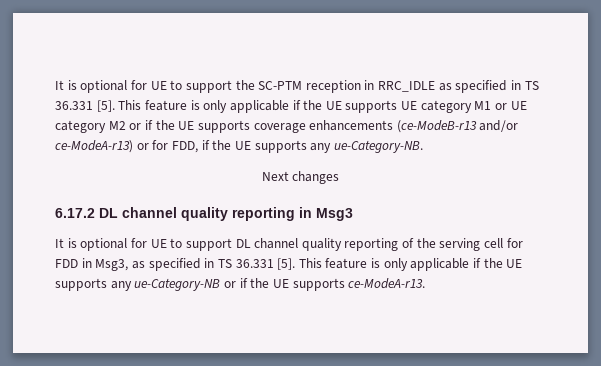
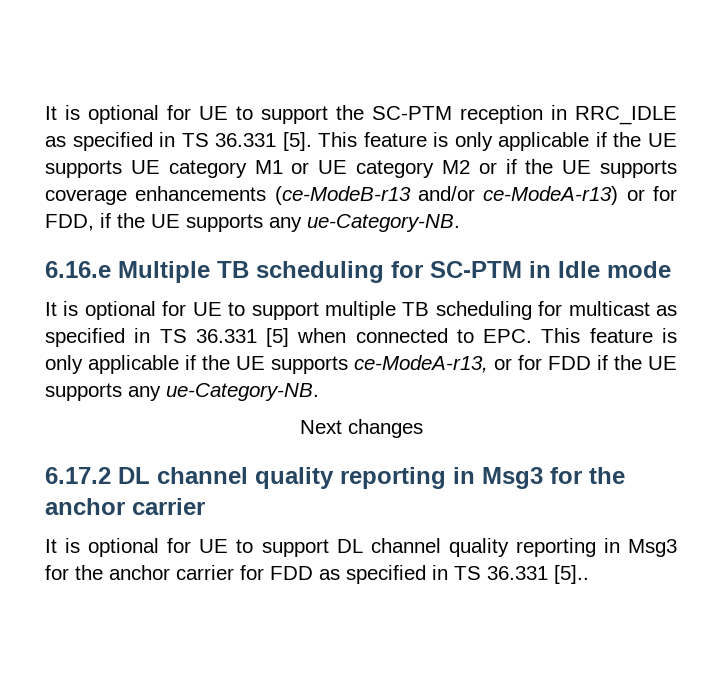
+ 6.16.e Multiple TB scheduling for SC-PTM in Idle mode
+ It is optional for UE to support multiple TB scheduling for multicast as specified in TS 36.331 [5] when connected to EPC. This feature is only applicable if the UE supports ce-ModeA-r13, or for FDD if the UE supports any ue-Category-NB.
- 6.17.2 DL channel quality reporting in Msg3
+ 6.17.2 DL channel quality reporting in Msg3 for the anchor carrier
- It is optional for UE to support DL channel quality reporting of the serving cell for FDD in Msg3, as specified in TS 36.331 [5]. This feature is only applicable if the UE supports any ue-Category-NB or if the UE supports ce-ModeA-r13.
+ It is optional for UE to support DL channel quality reporting in Msg3 for the anchor carrier for FDD as specified in TS 36.331 [5]..

